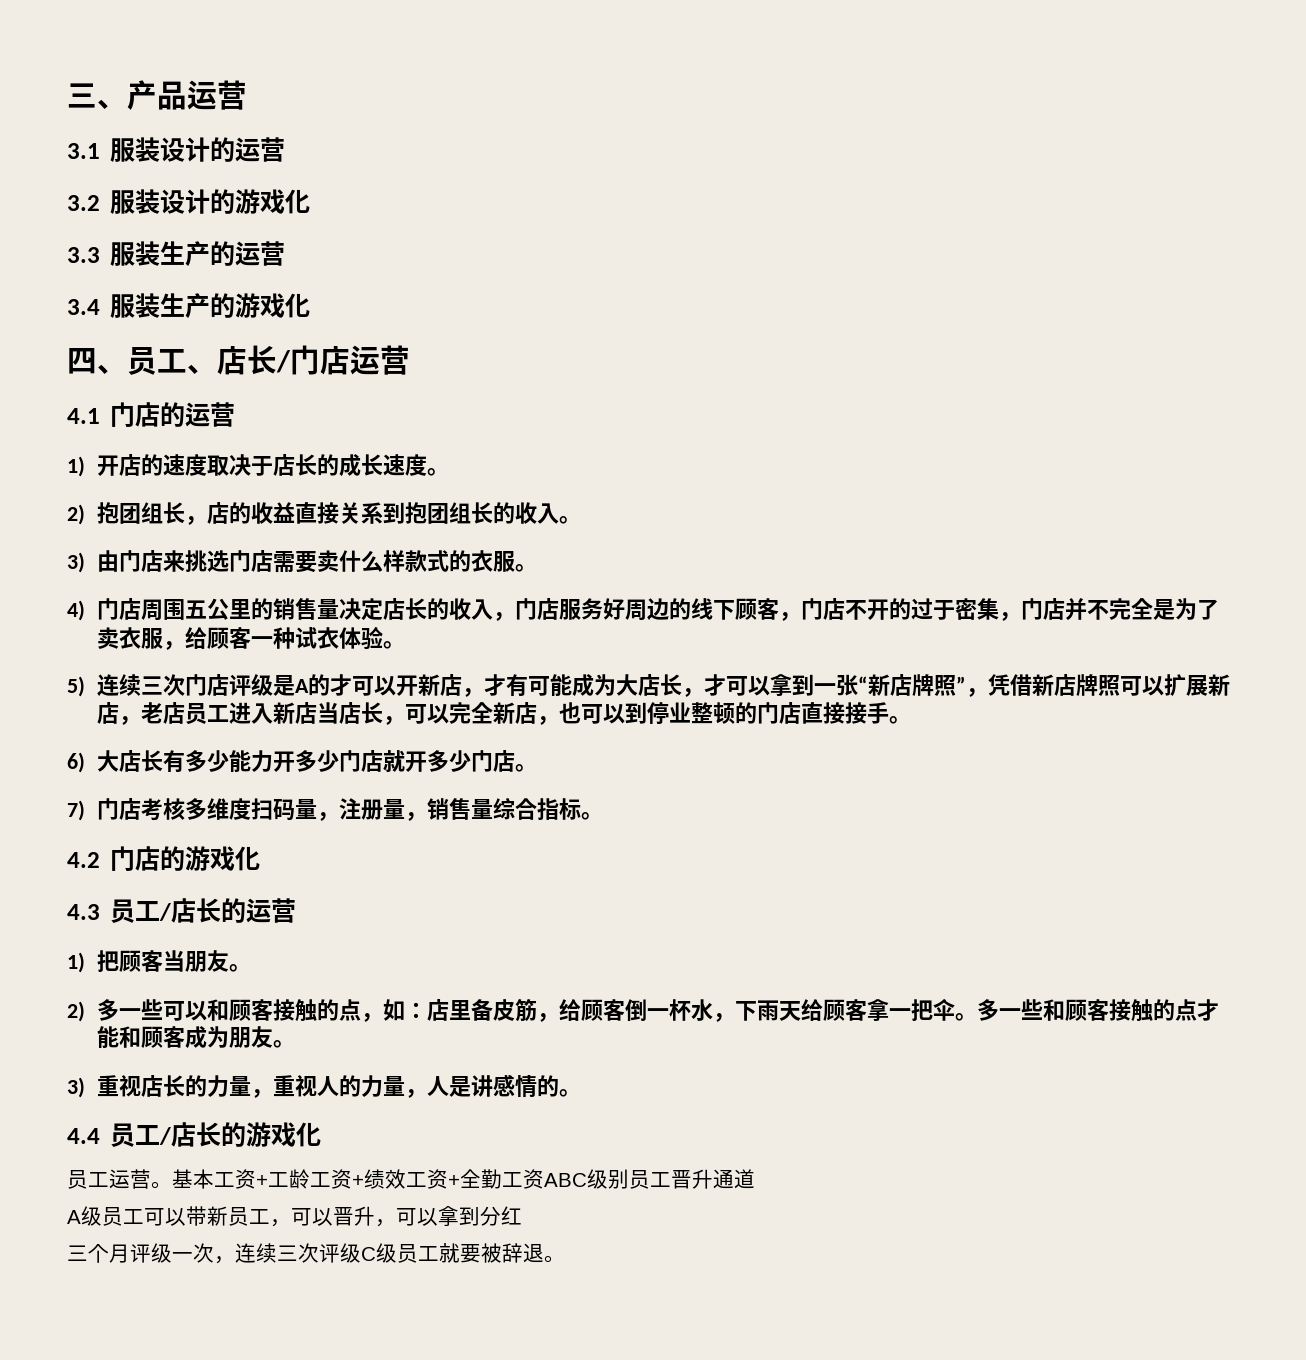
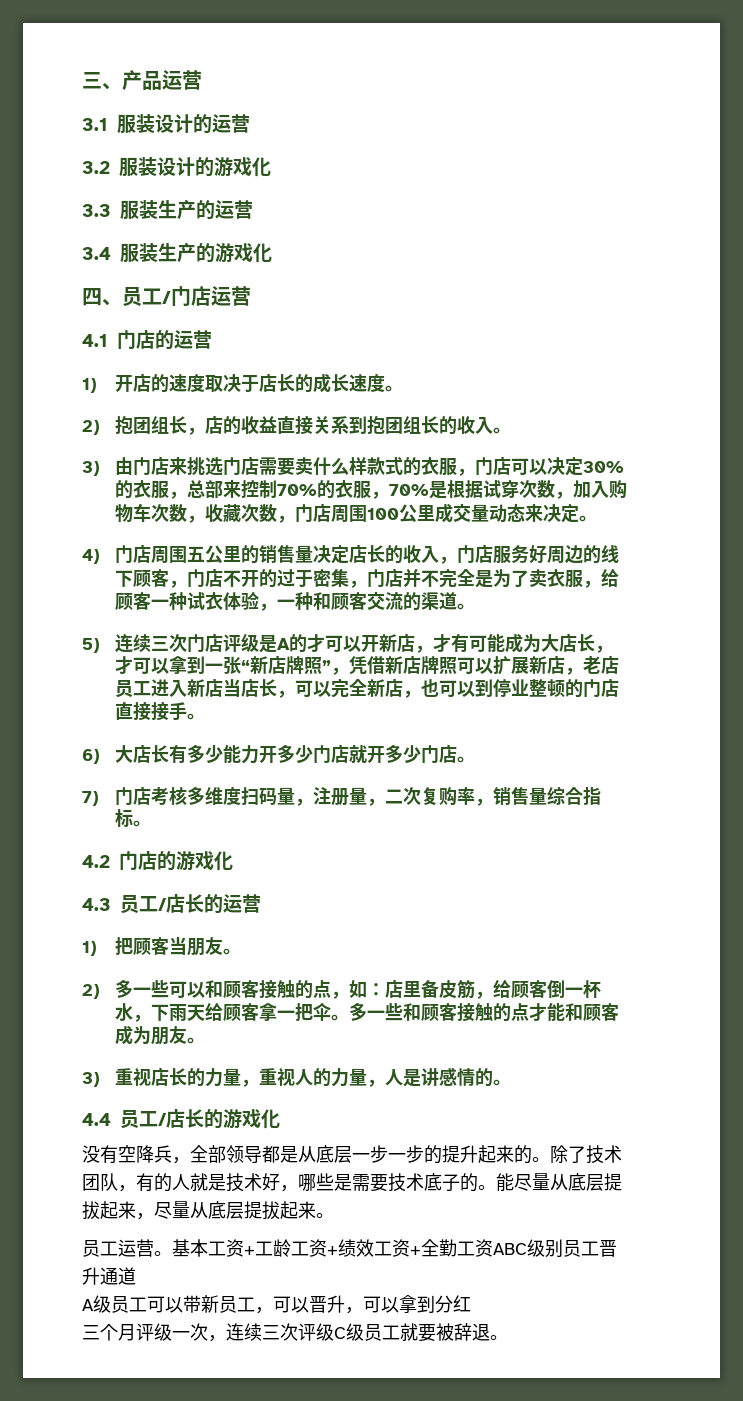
- 四、员工、店长/门店运营
+ 四、员工/门店运营
- 3)由门店来挑选门店需要卖什么样款式的衣服。
+ 3)由门店来挑选门店需要卖什么样款式的衣服，门店可以决定30%的衣服，总部来控制70%的衣服，70%是根据试穿次数，加入购物车次数，收藏次数，门店周围100公里成交量动态来决定。
- 4)门店周围五公里的销售量决定店长的收入，门店服务好周边的线下顾客，门店不开的过于密集，门店并不完全是为了卖衣服，给顾客一种试衣体验。
+ 4)门店周围五公里的销售量决定店长的收入，门店服务好周边的线下顾客，门店不开的过于密集，门店并不完全是为了卖衣服，给顾客一种试衣体验，一种和顾客交流的渠道。
- 7)门店考核多维度扫码量，注册量，销售量综合指标。
+ 7)门店考核多维度扫码量，注册量，二次复购率，销售量综合指标。
+ 没有空降兵，全部领导都是从底层一步一步的提升起来的。除了技术团队，有的人就是技术好，哪些是需要技术底子的。能尽量从底层提拔起来，尽量从底层提拔起来。

